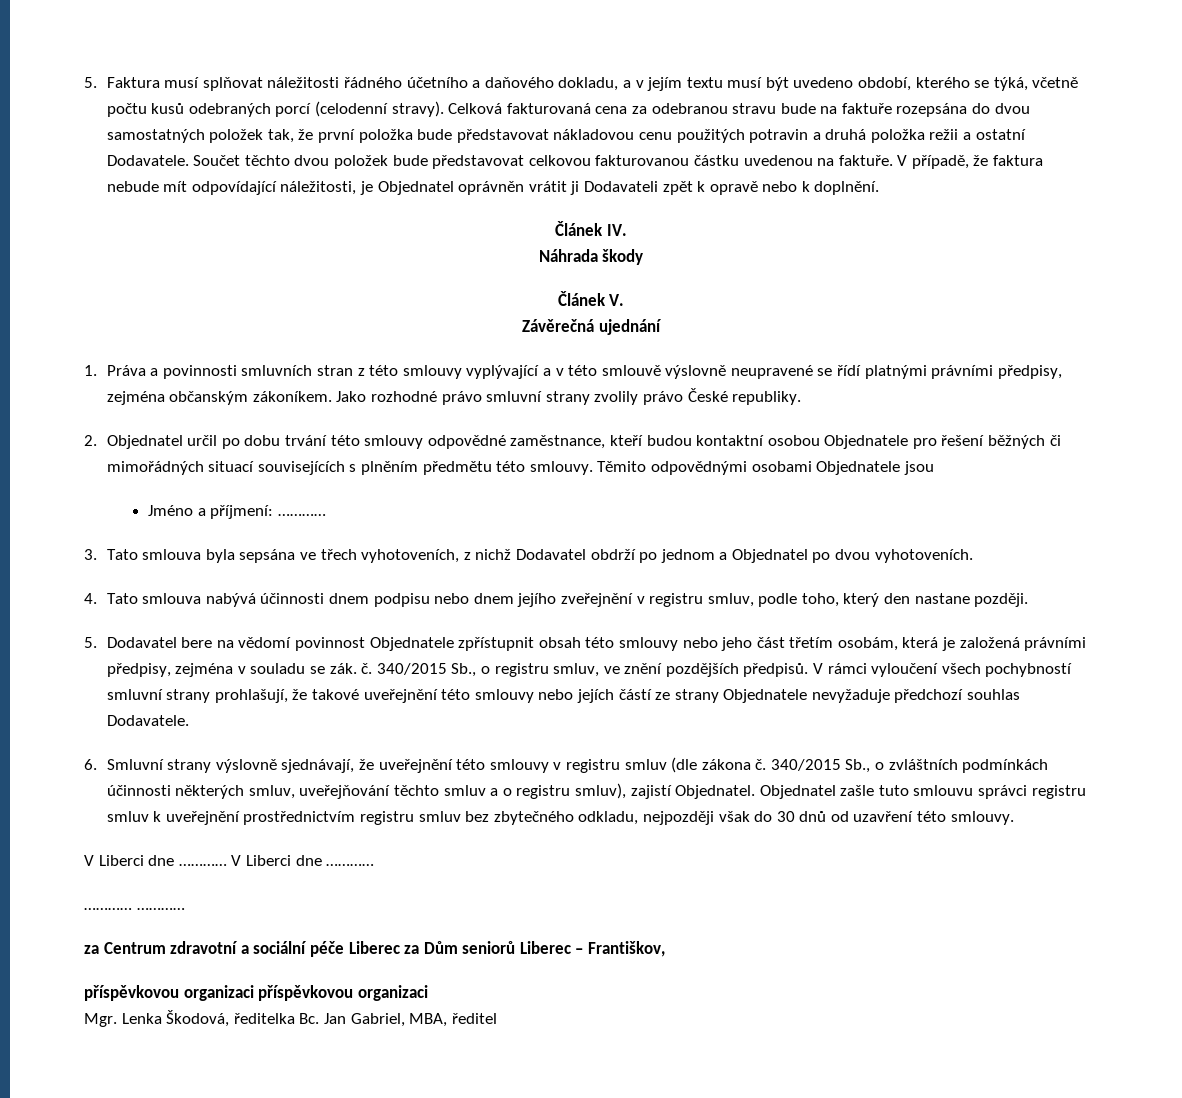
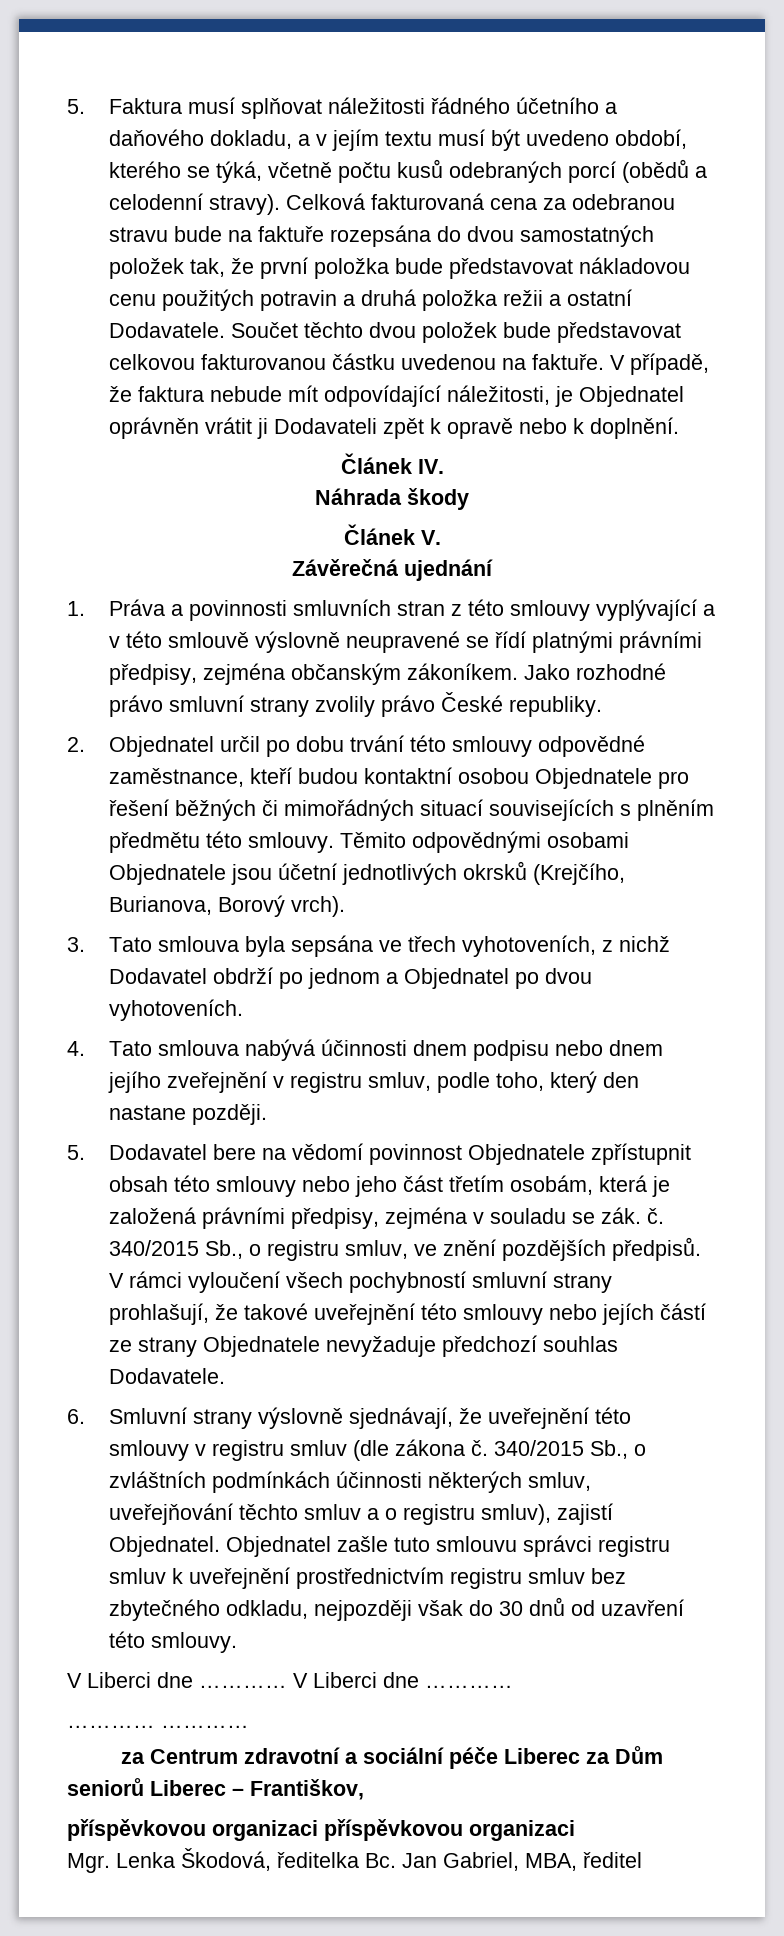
- 5. Faktura musí splňovat náležitosti řádného účetního a daňového dokladu, a v jejím textu musí být uvedeno období, kterého se týká, včetně počtu kusů odebraných porcí (celodenní stravy).
+ 5. Faktura musí splňovat náležitosti řádného účetního a daňového dokladu, a v jejím textu musí být uvedeno období, kterého se týká, včetně počtu kusů odebraných porcí (obědů a celodenní stravy).
- Těmito odpovědnými osobami Objednatele jsou
- Jméno a příjmení: …………
+ Těmito odpovědnými osobami Objednatele jsou účetní jednotlivých okrsků (Krejčího, Burianova, Borový vrch).

